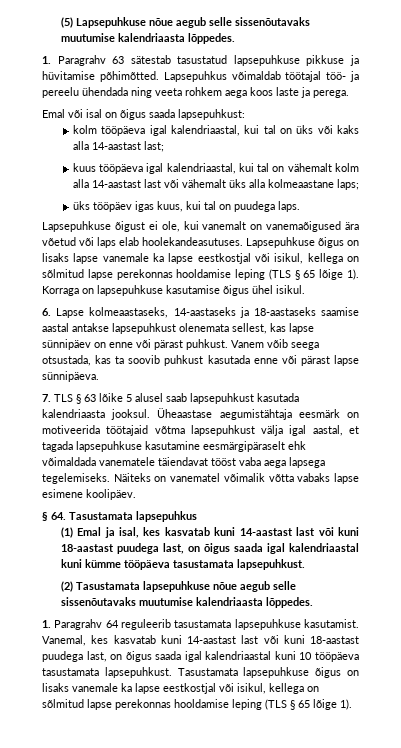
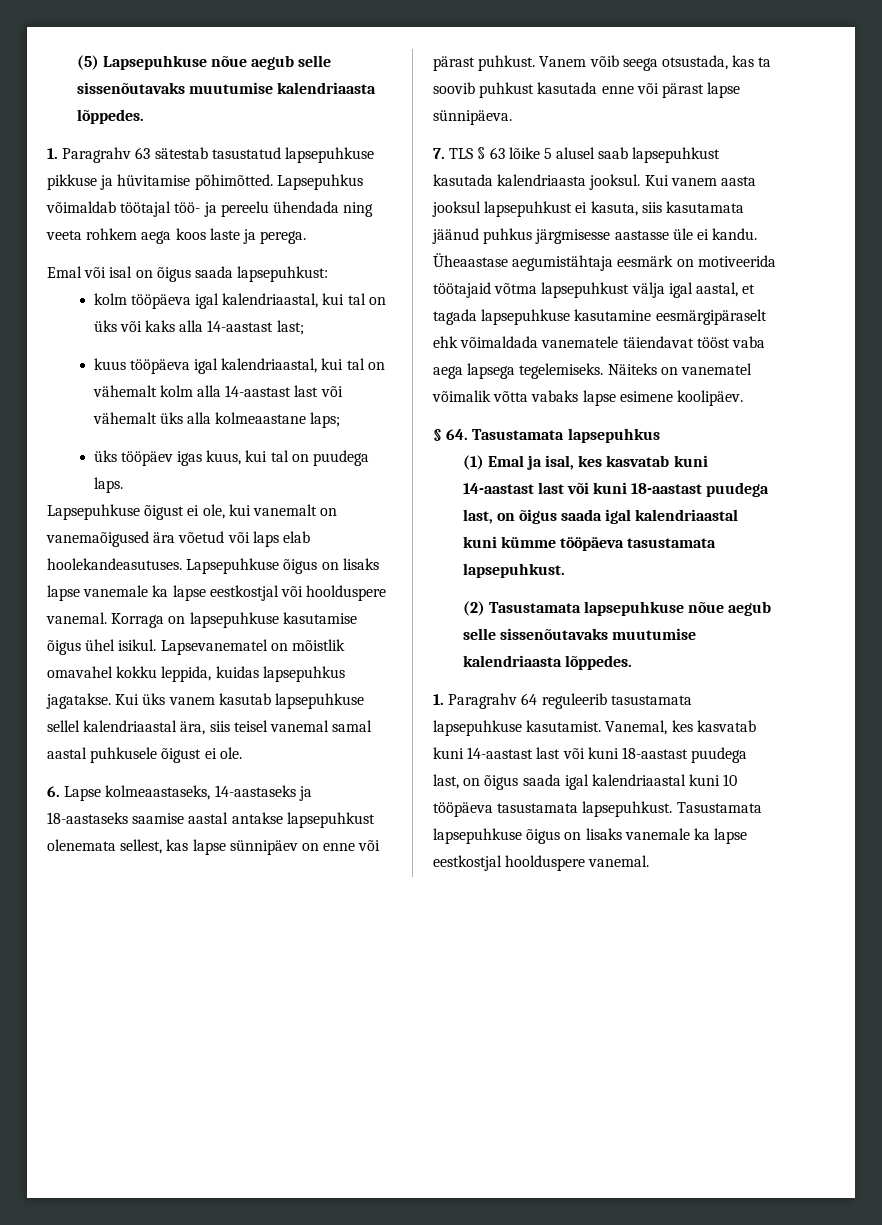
- Lapsepuhkuse õigus on lisaks lapse vanemale ka lapse eestkostjal või isikul, kellega on sõlmitud lapse perekonnas hooldamise leping (TLS § 65 lõige 1).
+ Lapsepuhkuse õigus on lisaks lapse vanemale ka lapse eestkostjal või hoolduspere vanemal.
+ Lapsevanematel on mõistlik omavahel kokku leppida, kuidas lapsepuhkus jagatakse. Kui üks vanem kasutab lapsepuhkuse sellel kalendriaastal ära, siis teisel vanemal samal aastal puhkusele õigust ei ole.
+ Kui vanem aasta jooksul lapsepuhkust ei kasuta, siis kasutamata jäänud puhkus järgmisesse aastasse üle ei kandu.
- Tasustamata lapsepuhkuse õigus on lisaks vanemale ka lapse eestkostjal või isikul, kellega on sõlmitud lapse perekonnas hooldamise leping (TLS § 65 lõige 1).
+ Tasustamata lapsepuhkuse õigus on lisaks vanemale ka lapse eestkostjal hoolduspere vanemal.

